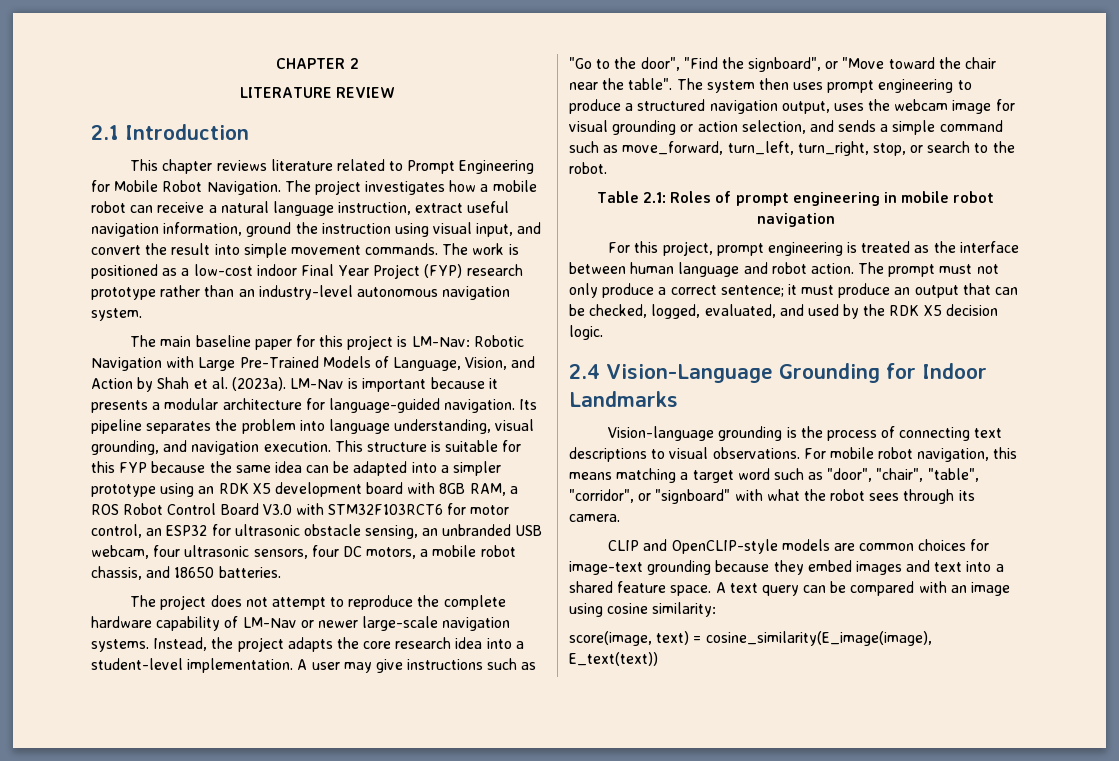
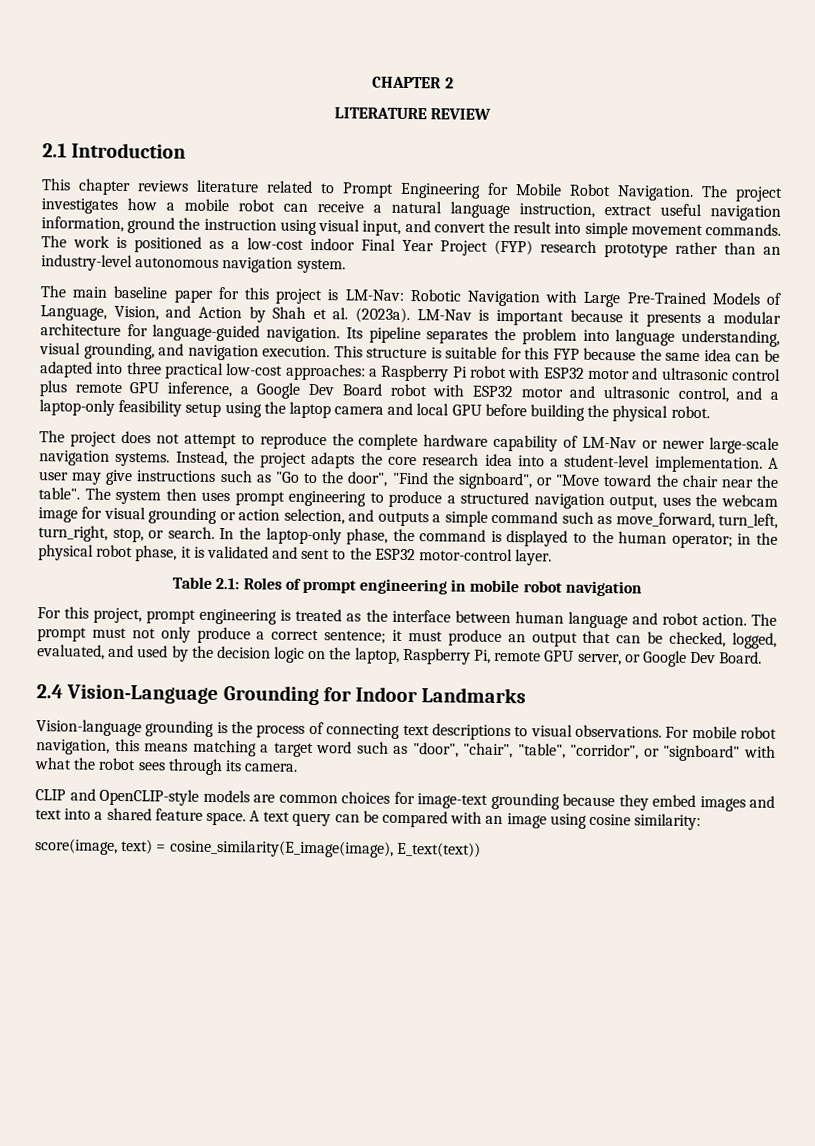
- This structure is suitable for this FYP because the same idea can be adapted into a simpler prototype using an RDK X5 development board with 8GB RAM, a ROS Robot Control Board V3.0 with STM32F103RCT6 for motor control, an ESP32 for ultrasonic obstacle sensing, an unbranded USB webcam, four ultrasonic sensors, four DC motors, a mobile robot chassis, and 18650 batteries.
+ This structure is suitable for this FYP because the same idea can be adapted into three practical low-cost approaches: a Raspberry Pi robot with ESP32 motor and ultrasonic control plus remote GPU inference, a Google Dev Board robot with ESP32 motor and ultrasonic control, and a laptop-only feasibility setup using the laptop camera and local GPU before building the physical robot.
- The system then uses prompt engineering to produce a structured navigation output, uses the webcam image for visual grounding or action selection, and sends a simple command such as move_forward, turn_left, turn_right, stop, or search to the robot.
+ The system then uses prompt engineering to produce a structured navigation output, uses the webcam image for visual grounding or action selection, and outputs a simple command such as move_forward, turn_left, turn_right, stop, or search. In the laptop-only phase, the command is displayed to the human operator; in the physical robot phase, it is validated and sent to the ESP32 motor-control layer.
- The prompt must not only produce a correct sentence; it must produce an output that can be checked, logged, evaluated, and used by the RDK X5 decision logic.
+ The prompt must not only produce a correct sentence; it must produce an output that can be checked, logged, evaluated, and used by the decision logic on the laptop, Raspberry Pi, remote GPU server, or Google Dev Board.

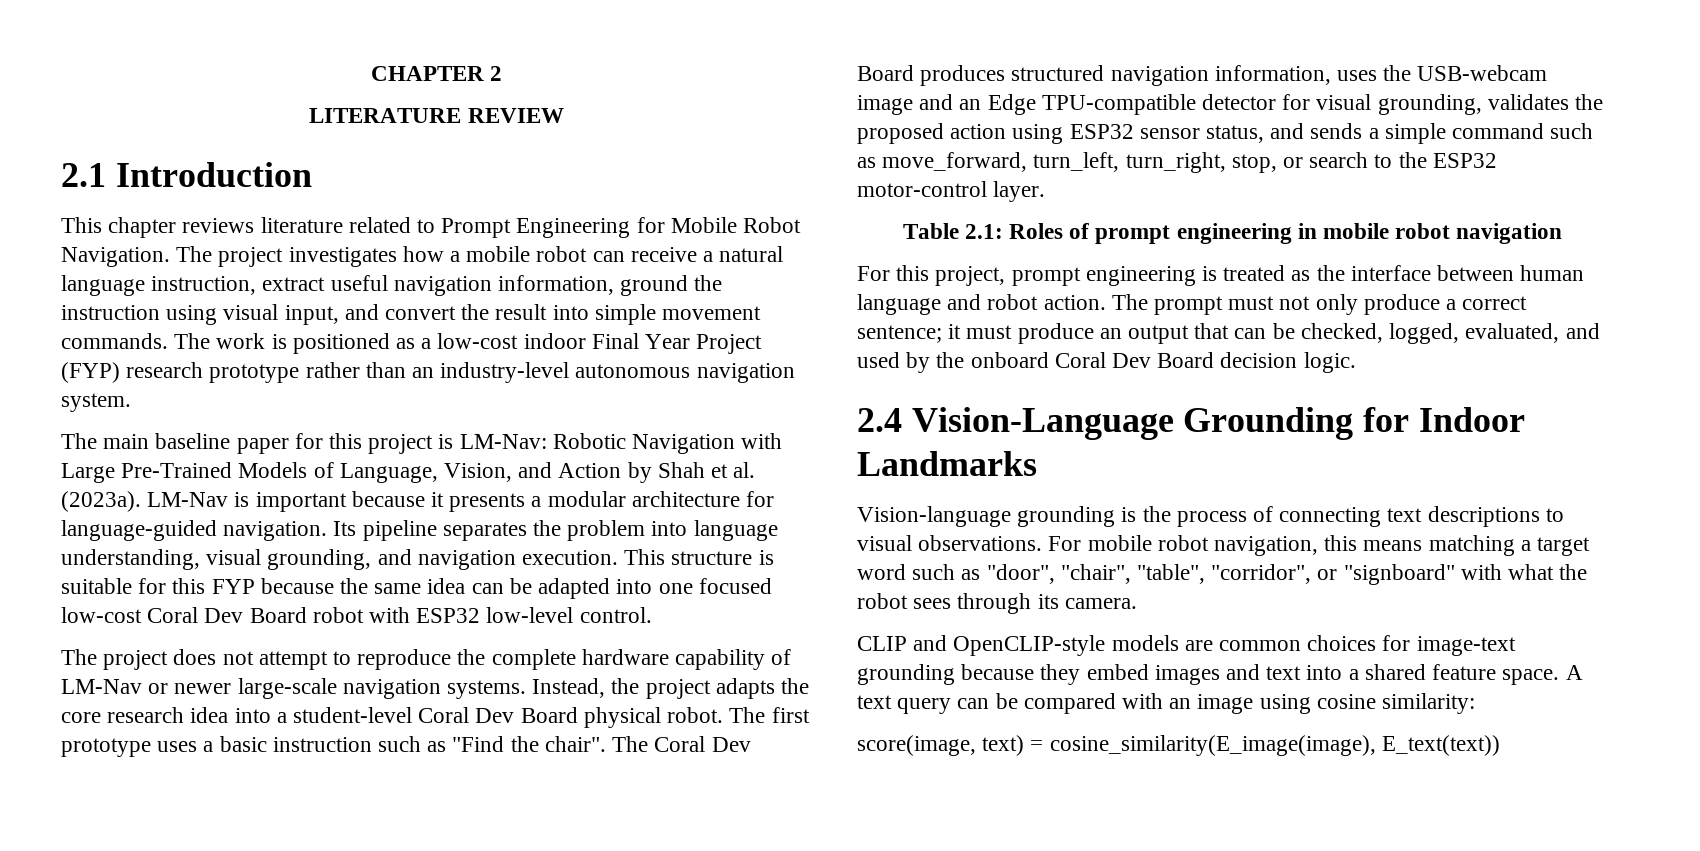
- This structure is suitable for this FYP because the same idea can be adapted into three practical low-cost approaches: a Raspberry Pi robot with ESP32 motor and ultrasonic control plus remote GPU inference, a Google Dev Board robot with ESP32 motor and ultrasonic control, and a laptop-only feasibility setup using the laptop camera and local GPU before building the physical robot.
+ This structure is suitable for this FYP because the same idea can be adapted into one focused low-cost Coral Dev Board robot with ESP32 low-level control.
- Instead, the project adapts the core research idea into a student-level implementation. A user may give instructions such as "Go to the door", "Find the signboard", or "Move toward the chair near the table". The system then uses prompt engineering to produce a structured navigation output, uses the webcam image for visual grounding or action selection, and outputs a simple command such as move_forward, turn_left, turn_right, stop, or search. In the laptop-only phase, the command is displayed to the human operator; in the physical robot phase, it is validated and sent to the ESP32 motor-control layer.
+ Instead, the project adapts the core research idea into a student-level Coral Dev Board physical robot. The first prototype uses a basic instruction such as "Find the chair". The Coral Dev Board produces structured navigation information, uses the USB-webcam image and an Edge TPU-compatible detector for visual grounding, validates the proposed action using ESP32 sensor status, and sends a simple command such as move_forward, turn_left, turn_right, stop, or search to the ESP32 motor-control layer.
- The prompt must not only produce a correct sentence; it must produce an output that can be checked, logged, evaluated, and used by the decision logic on the laptop, Raspberry Pi, remote GPU server, or Google Dev Board.
+ The prompt must not only produce a correct sentence; it must produce an output that can be checked, logged, evaluated, and used by the onboard Coral Dev Board decision logic.

